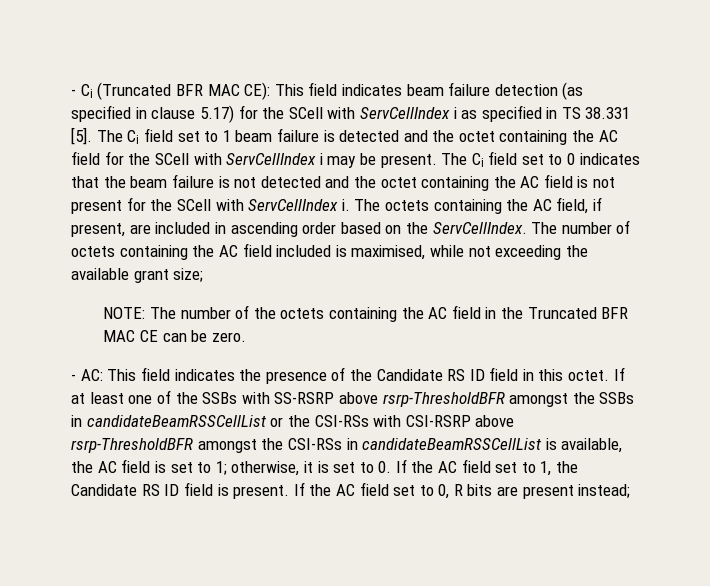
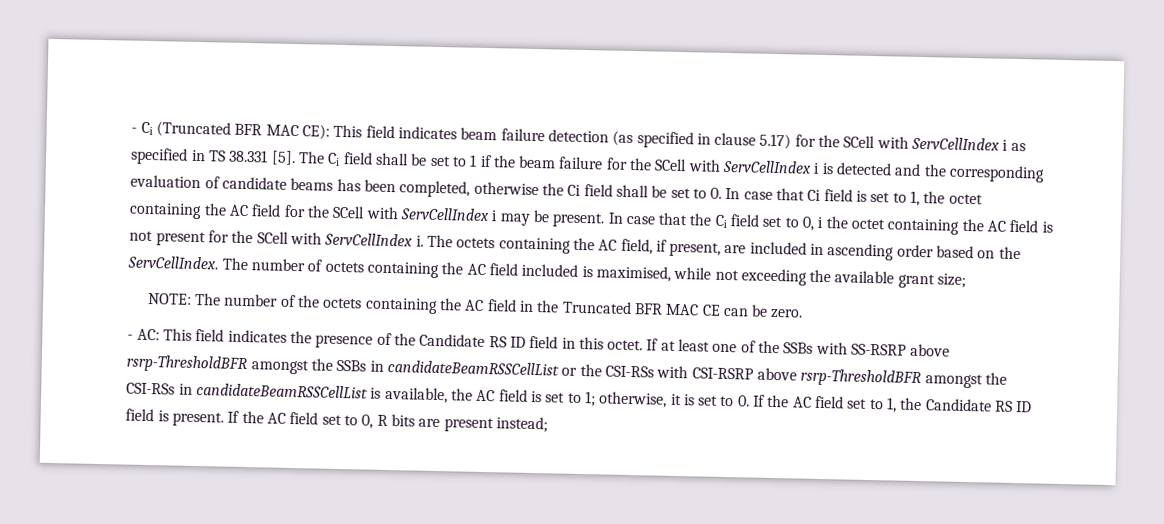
- The Ci field set to 1 beam failure is detected and the octet containing the AC field for the SCell with ServCellIndex i may be present.
+ The Ci field shall be set to 1 if the beam failure for the SCell with ServCellIndex i is detected and the corresponding evaluation of candidate beams has been completed, otherwise the Ci field shall be set to 0. In case that Ci field is set to 1, the octet containing the AC field for the SCell with ServCellIndex i may be present.
- The Ci field set to 0 indicates that the beam failure is not detected and the octet containing the AC field is not present for the SCell with ServCellIndex i.
+ In case that the Ci field set to 0, i the octet containing the AC field is not present for the SCell with ServCellIndex i.

